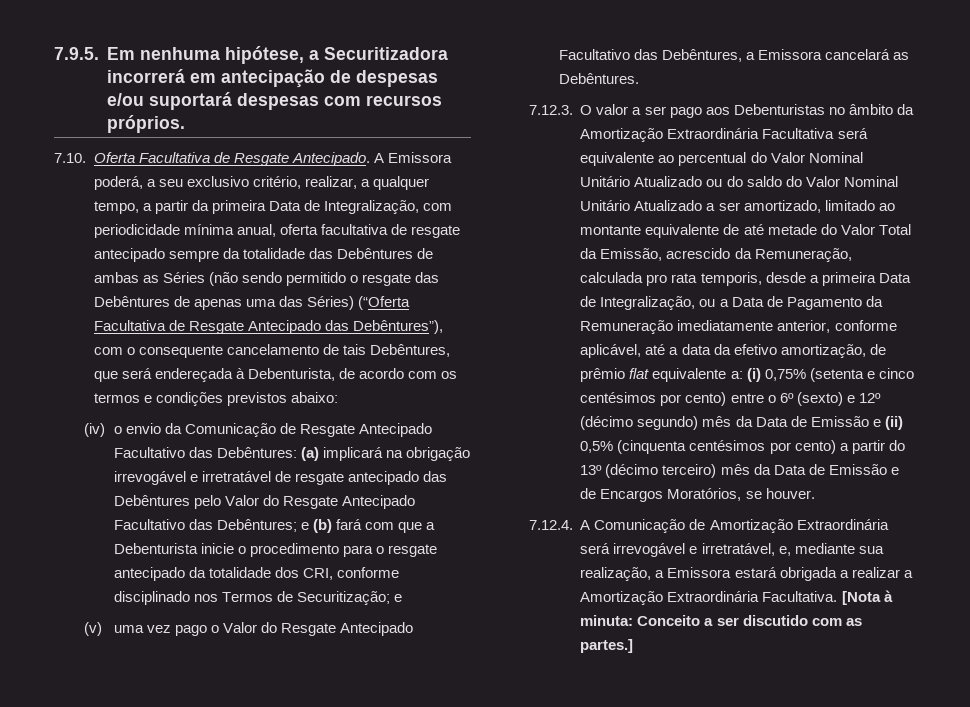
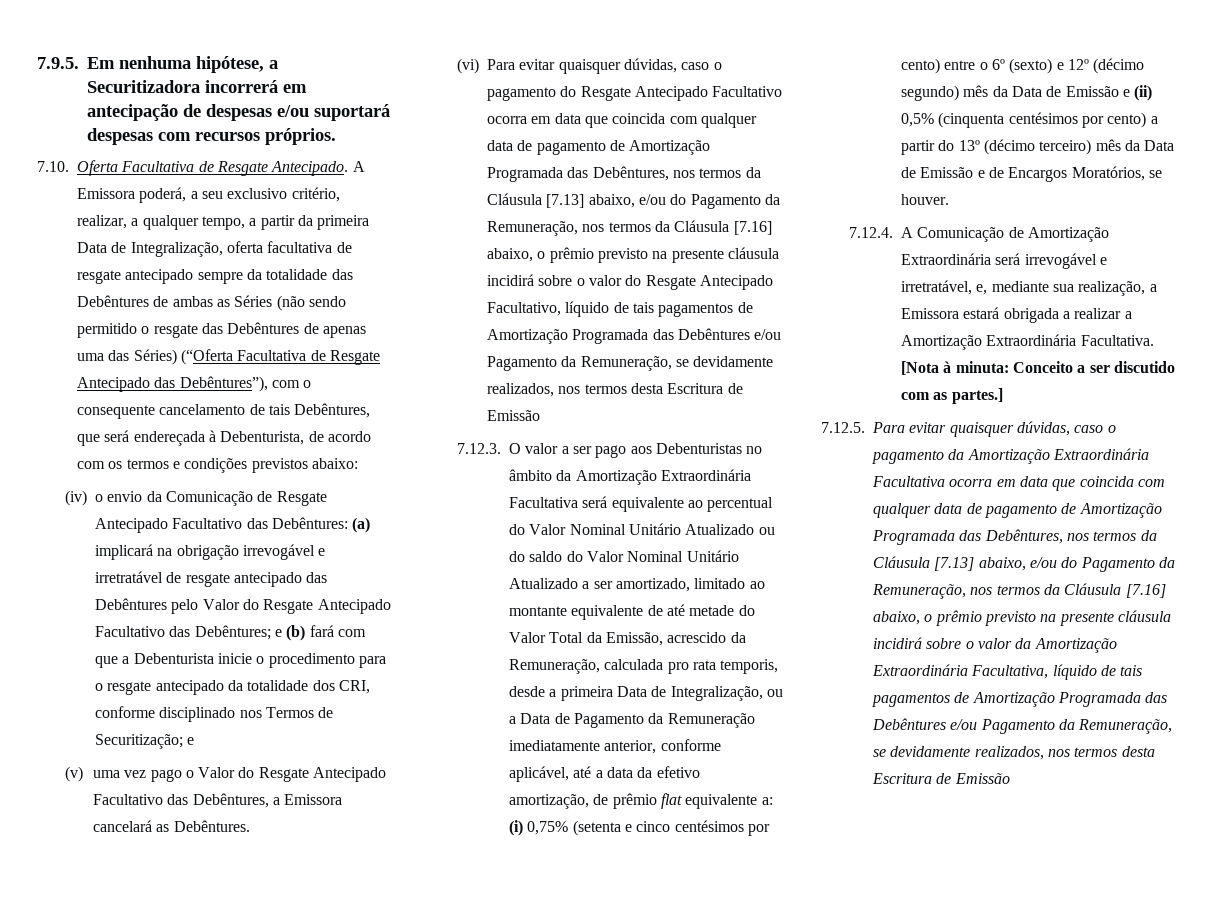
- A Emissora poderá, a seu exclusivo critério, realizar, a qualquer tempo, a partir da primeira Data de Integralização, com periodicidade mínima anual, oferta facultativa de resgate antecipado sempre da totalidade das Debêntures de ambas as Séries (não sendo permitido o resgate das Debêntures de apenas uma das Séries) (“Oferta Facultativa de Resgate Antecipado das Debêntures”), com o consequente cancelamento de tais Debêntures, que será endereçada à Debenturista, de acordo com os termos e condições previstos abaixo:
+ A Emissora poderá, a seu exclusivo critério, realizar, a qualquer tempo, a partir da primeira Data de Integralização, oferta facultativa de resgate antecipado sempre da totalidade das Debêntures de ambas as Séries (não sendo permitido o resgate das Debêntures de apenas uma das Séries) (“Oferta Facultativa de Resgate Antecipado das Debêntures”), com o consequente cancelamento de tais Debêntures, que será endereçada à Debenturista, de acordo com os termos e condições previstos abaixo:
+ (vi) Para evitar quaisquer dúvidas, caso o pagamento do Resgate Antecipado Facultativo ocorra em data que coincida com qualquer data de pagamento de Amortização Programada das Debêntures, nos termos da Cláusula [7.13] abaixo, e/ou do Pagamento da Remuneração, nos termos da Cláusula [7.16] abaixo, o prêmio previsto na presente cláusula incidirá sobre o valor do Resgate Antecipado Facultativo, líquido de tais pagamentos de Amortização Programada das Debêntures e/ou Pagamento da Remuneração, se devidamente realizados, nos termos desta Escritura de Emissão
+ 7.12.5. Para evitar quaisquer dúvidas, caso o pagamento da Amortização Extraordinária Facultativa ocorra em data que coincida com qualquer data de pagamento de Amortização Programada das Debêntures, nos termos da Cláusula [7.13] abaixo, e/ou do Pagamento da Remuneração, nos termos da Cláusula [7.16] abaixo, o prêmio previsto na presente cláusula incidirá sobre o valor da Amortização Extraordinária Facultativa, líquido de tais pagamentos de Amortização Programada das Debêntures e/ou Pagamento da Remuneração, se devidamente realizados, nos termos desta Escritura de Emissão

